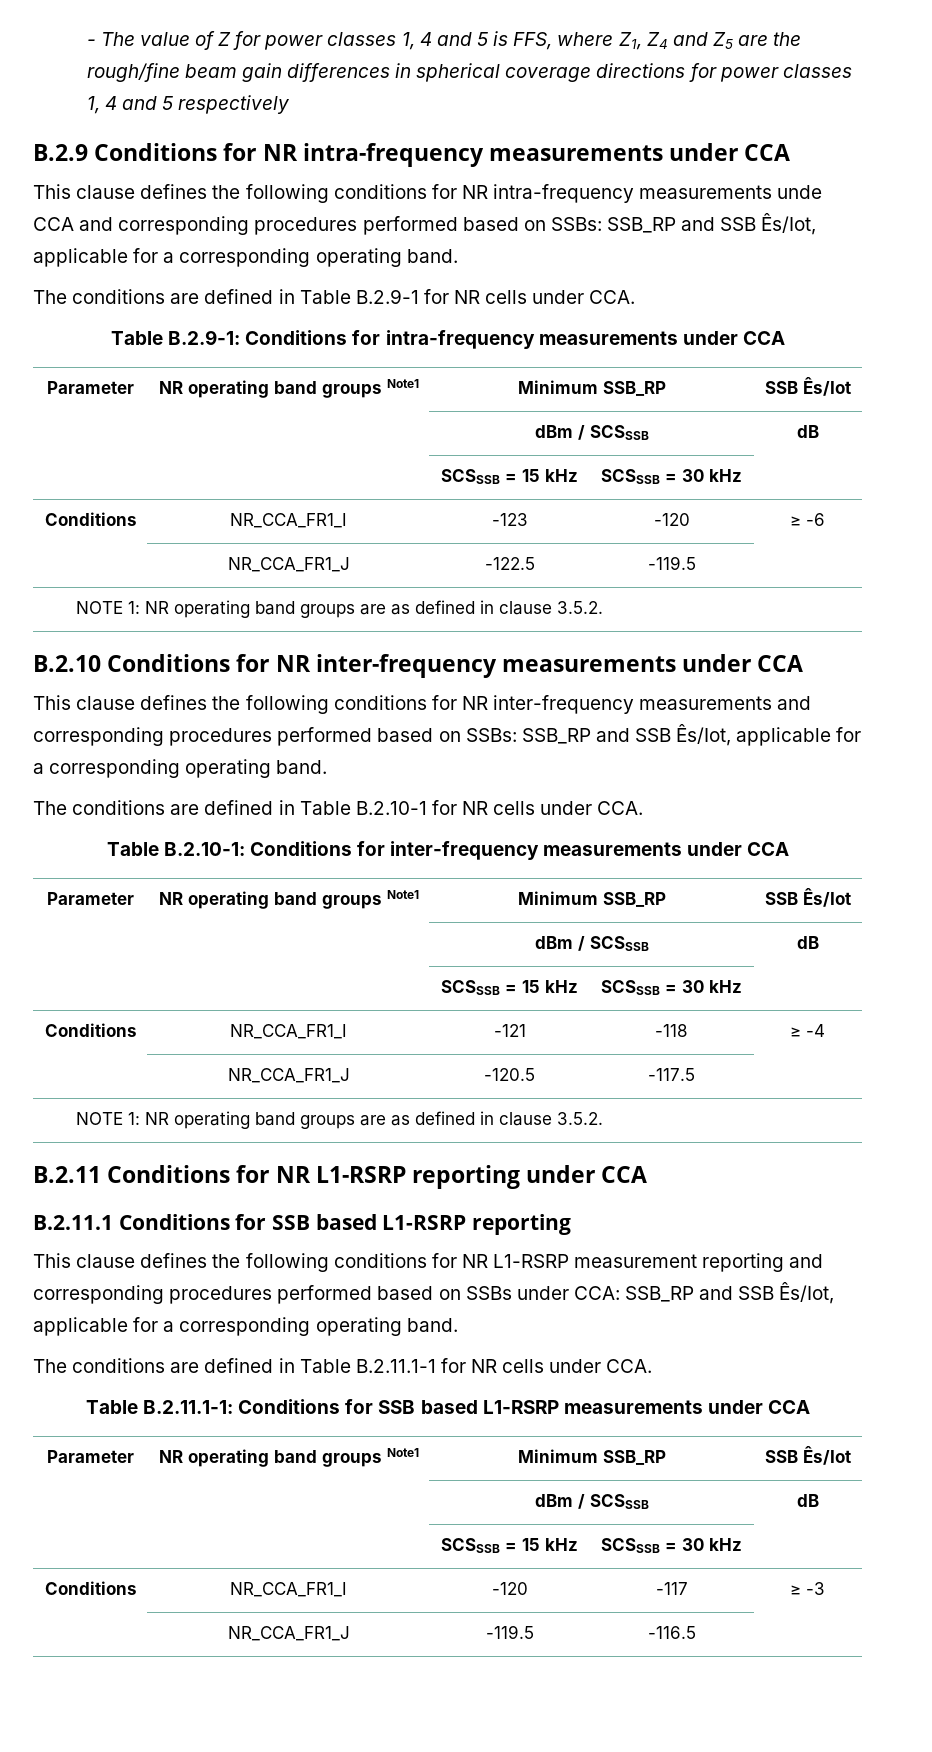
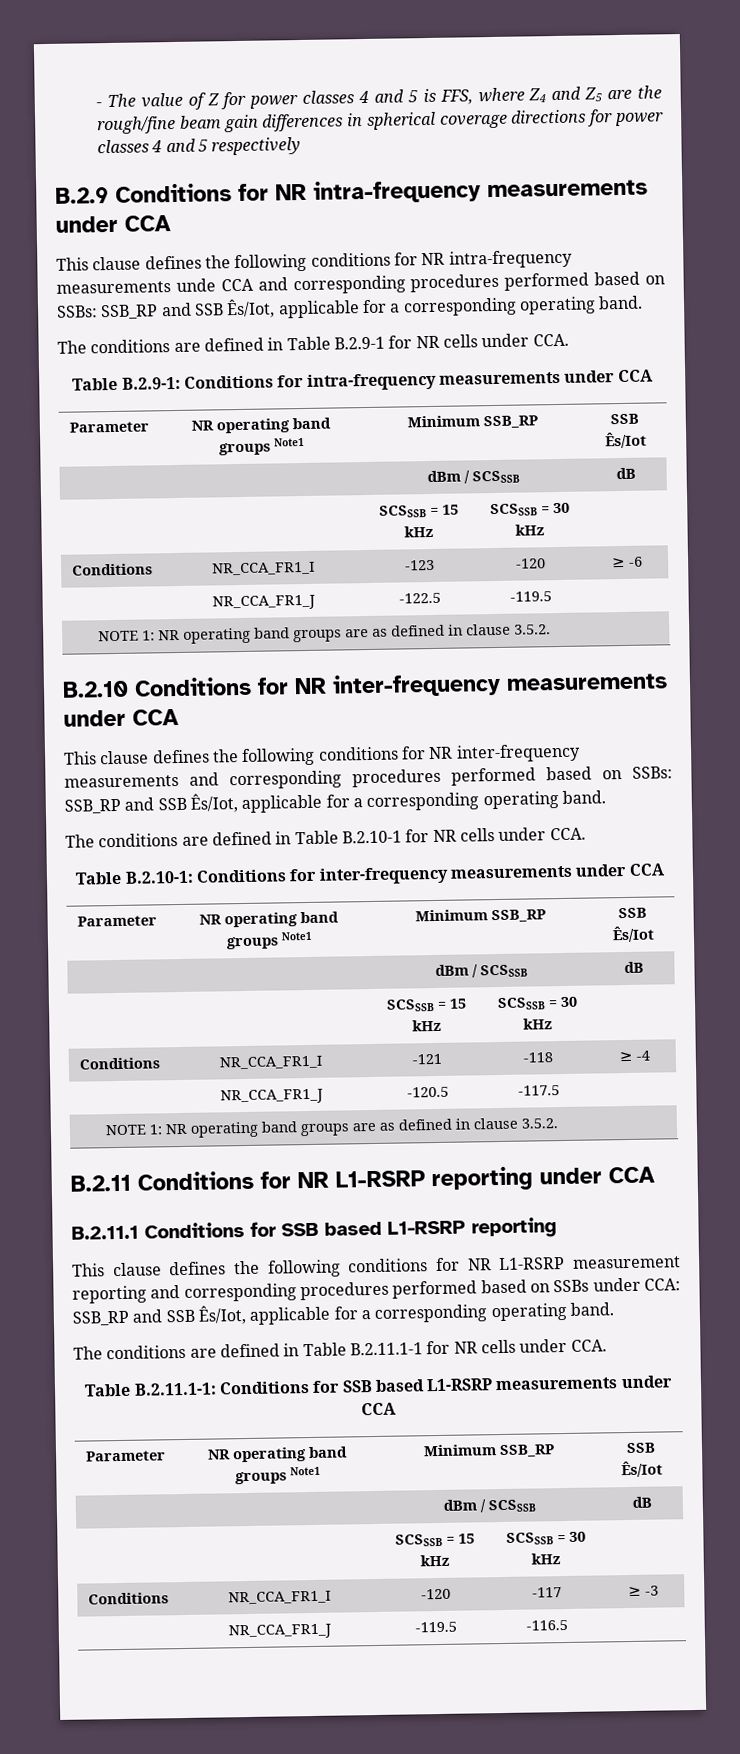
- - The value of Z for power classes 1, 4 and 5 is FFS, where Z1, Z4 and Z5 are the rough/fine beam gain differences in spherical coverage directions for power classes 1, 4 and 5 respectively
+ - The value of Z for power classes 4 and 5 is FFS, where Z4 and Z5 are the rough/fine beam gain differences in spherical coverage directions for power classes 4 and 5 respectively

